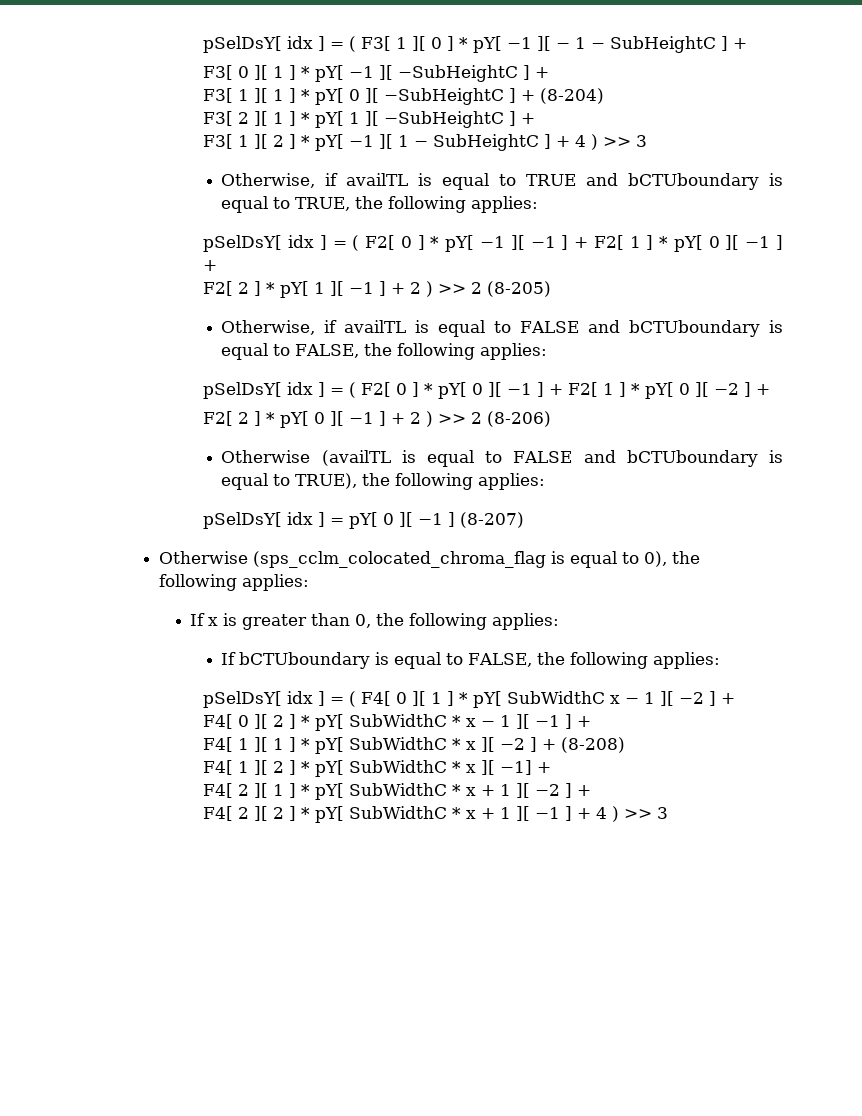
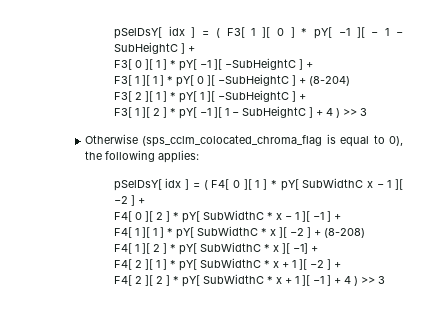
- Otherwise, if availTL is equal to TRUE and bCTUboundary is equal to TRUE, the following applies:
- pSelDsY[ idx ] = ( F2[ 0 ] * pY[ −1 ][ −1 ] + F2[ 1 ] * pY[ 0 ][ −1 ] +
- F2[ 2 ] * pY[ 1 ][ −1 ] + 2 ) >> 2 (8-205)
- Otherwise, if availTL is equal to FALSE and bCTUboundary is equal to FALSE, the following applies:
- pSelDsY[ idx ] = ( F2[ 0 ] * pY[ 0 ][ −1 ] + F2[ 1 ] * pY[ 0 ][ −2 ] +
- F2[ 2 ] * pY[ 0 ][ −1 ] + 2 ) >> 2 (8-206)
- Otherwise (availTL is equal to FALSE and bCTUboundary is equal to TRUE), the following applies:
- pSelDsY[ idx ] = pY[ 0 ][ −1 ] (8-207)
- If x is greater than 0, the following applies:
- If bCTUboundary is equal to FALSE, the following applies:

